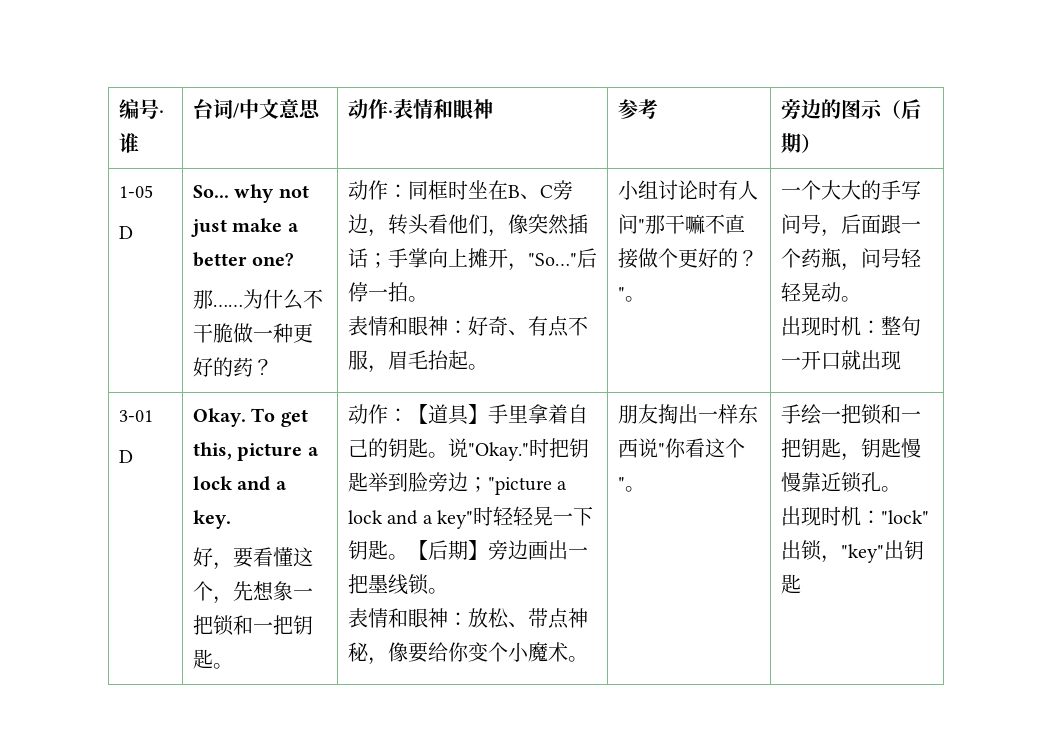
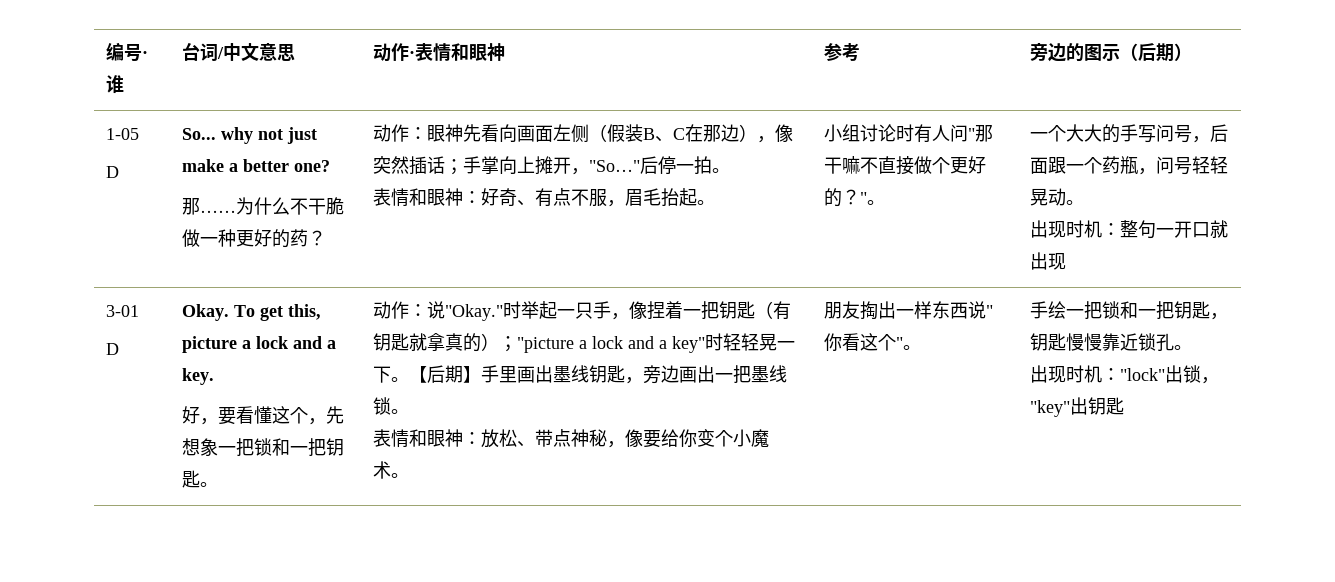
- 动作：同框时坐在B、C旁边，转头看他们，像突然插话；手掌向上摊开，"So…"
+ 动作：眼神先看向画面左侧（假装B、C在那边），像突然插话；手掌向上摊开，"So…"
- 动作：【道具】手里拿着自己的钥匙。说"Okay."时把钥匙举到脸旁边；"picture a lock and a key"时轻轻晃一下钥匙。
+ 动作：说"Okay."时举起一只手，像捏着一把钥匙（有钥匙就拿真的）；"picture a lock and a key"时轻轻晃一下。
- 【后期】旁边画出一把墨线锁。
+ 【后期】手里画出墨线钥匙，旁边画出一把墨线锁。

